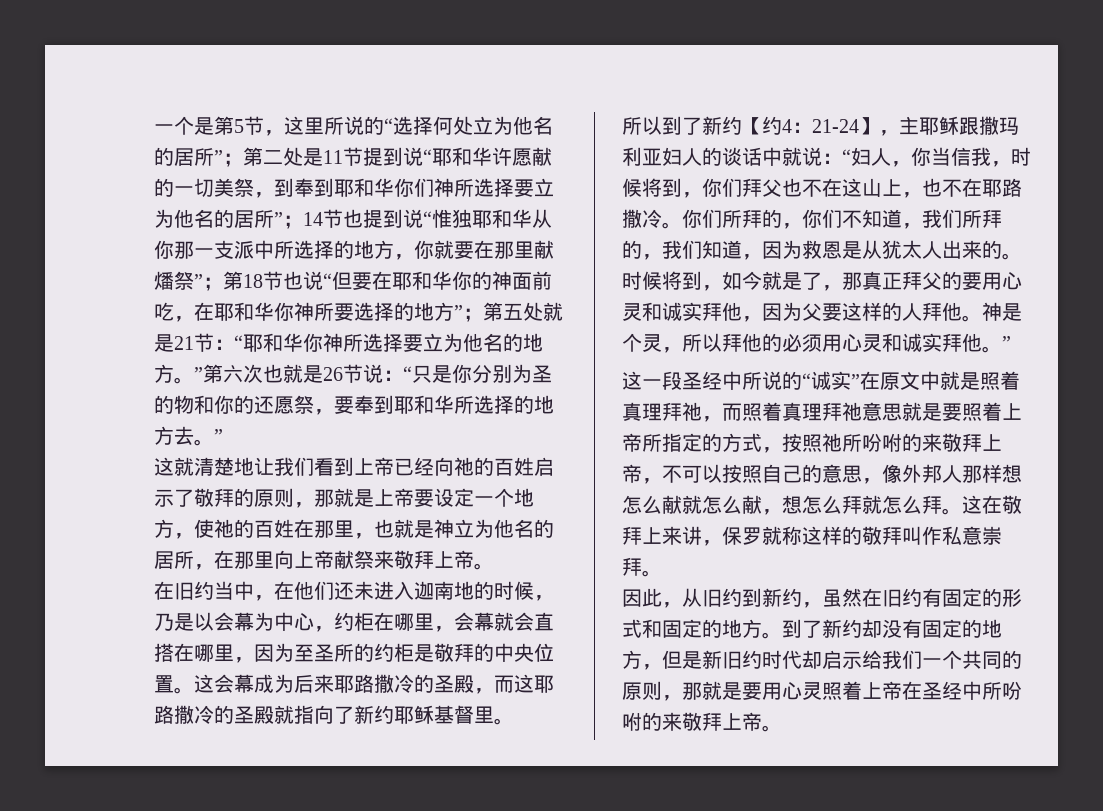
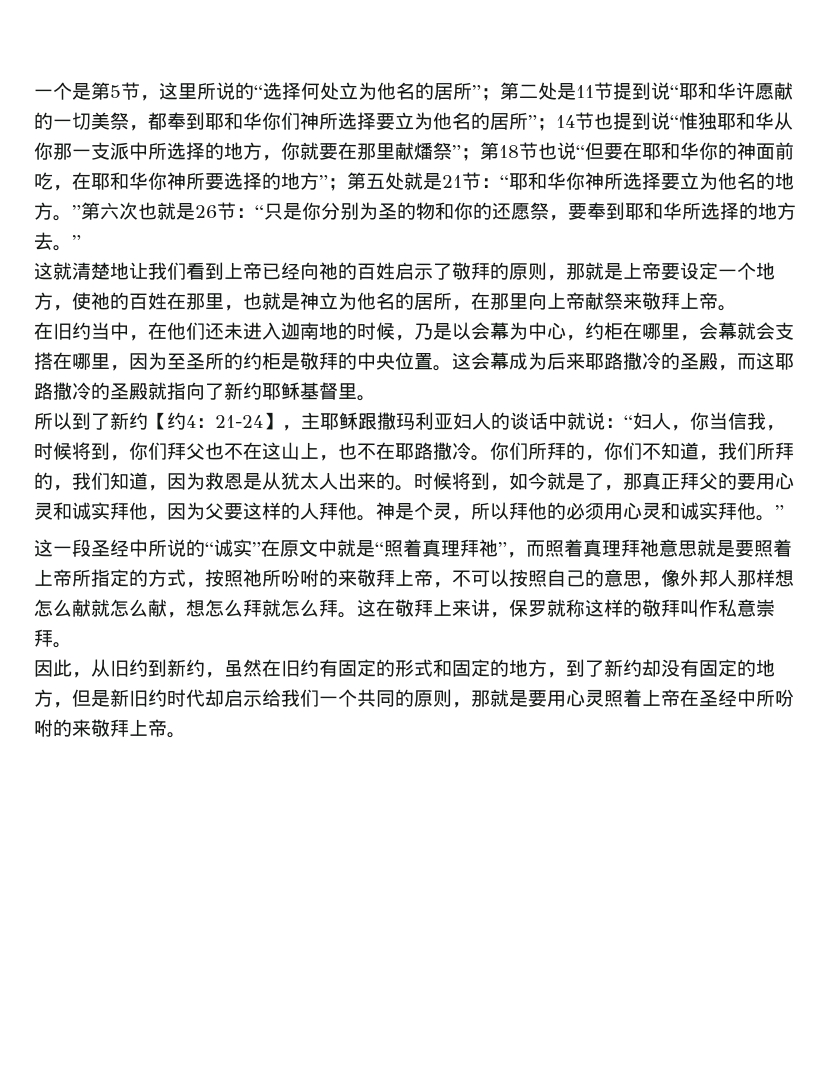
- 第二处是11节提到说“耶和华许愿献的一切美祭，到奉到耶和华你们神所选择要立为他名的居所”；
+ 第二处是11节提到说“耶和华许愿献的一切美祭，都奉到耶和华你们神所选择要立为他名的居所”；
- “耶和华你神所选择要立为他名的地方。”第六次也就是26节说：
+ “耶和华你神所选择要立为他名的地方。”第六次也就是26节：
- 在旧约当中，在他们还未进入迦南地的时候，乃是以会幕为中心，约柜在哪里，会幕就会直搭在哪里，因为至圣所的约柜是敬拜的中央位置。
+ 在旧约当中，在他们还未进入迦南地的时候，乃是以会幕为中心，约柜在哪里，会幕就会支搭在哪里，因为至圣所的约柜是敬拜的中央位置。
- 这一段圣经中所说的“诚实”在原文中就是照着真理拜祂，而照着真理拜祂意思就是要照着上帝所指定的方式，按照祂所吩咐的来敬拜上帝，不可以按照自己的意思，像外邦人那样想怎么献就怎么献，想怎么拜就怎么拜。
+ 这一段圣经中所说的“诚实”在原文中就是“照着真理拜祂”，而照着真理拜祂意思就是要照着上帝所指定的方式，按照祂所吩咐的来敬拜上帝，不可以按照自己的意思，像外邦人那样想怎么献就怎么献，想怎么拜就怎么拜。
- 因此，从旧约到新约，虽然在旧约有固定的形式和固定的地方。到了新约却没有固定的地方，但是新旧约时代却启示给我们一个共同的原则，那就是要用心灵照着上帝在圣经中所吩咐的来敬拜上帝。
+ 因此，从旧约到新约，虽然在旧约有固定的形式和固定的地方，到了新约却没有固定的地方，但是新旧约时代却启示给我们一个共同的原则，那就是要用心灵照着上帝在圣经中所吩咐的来敬拜上帝。

